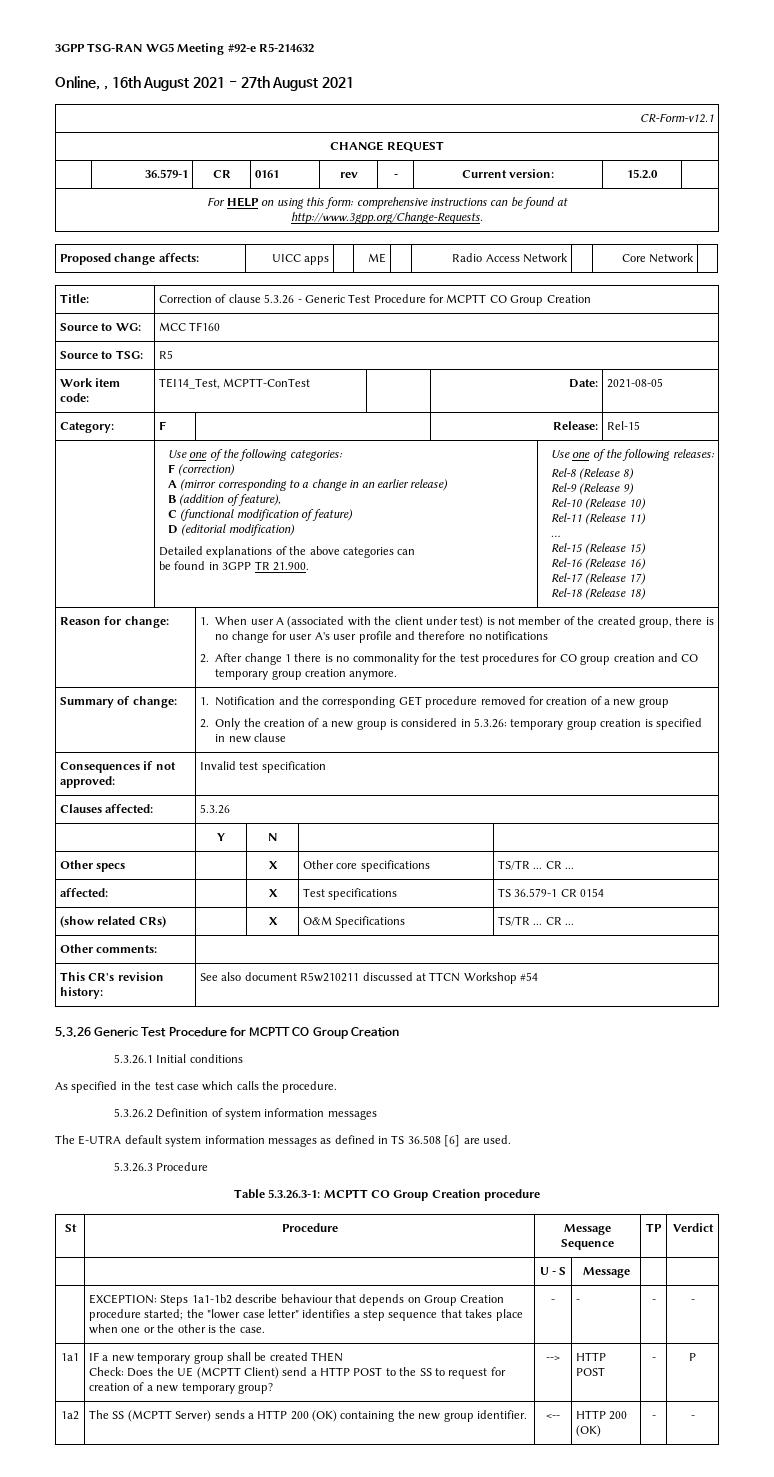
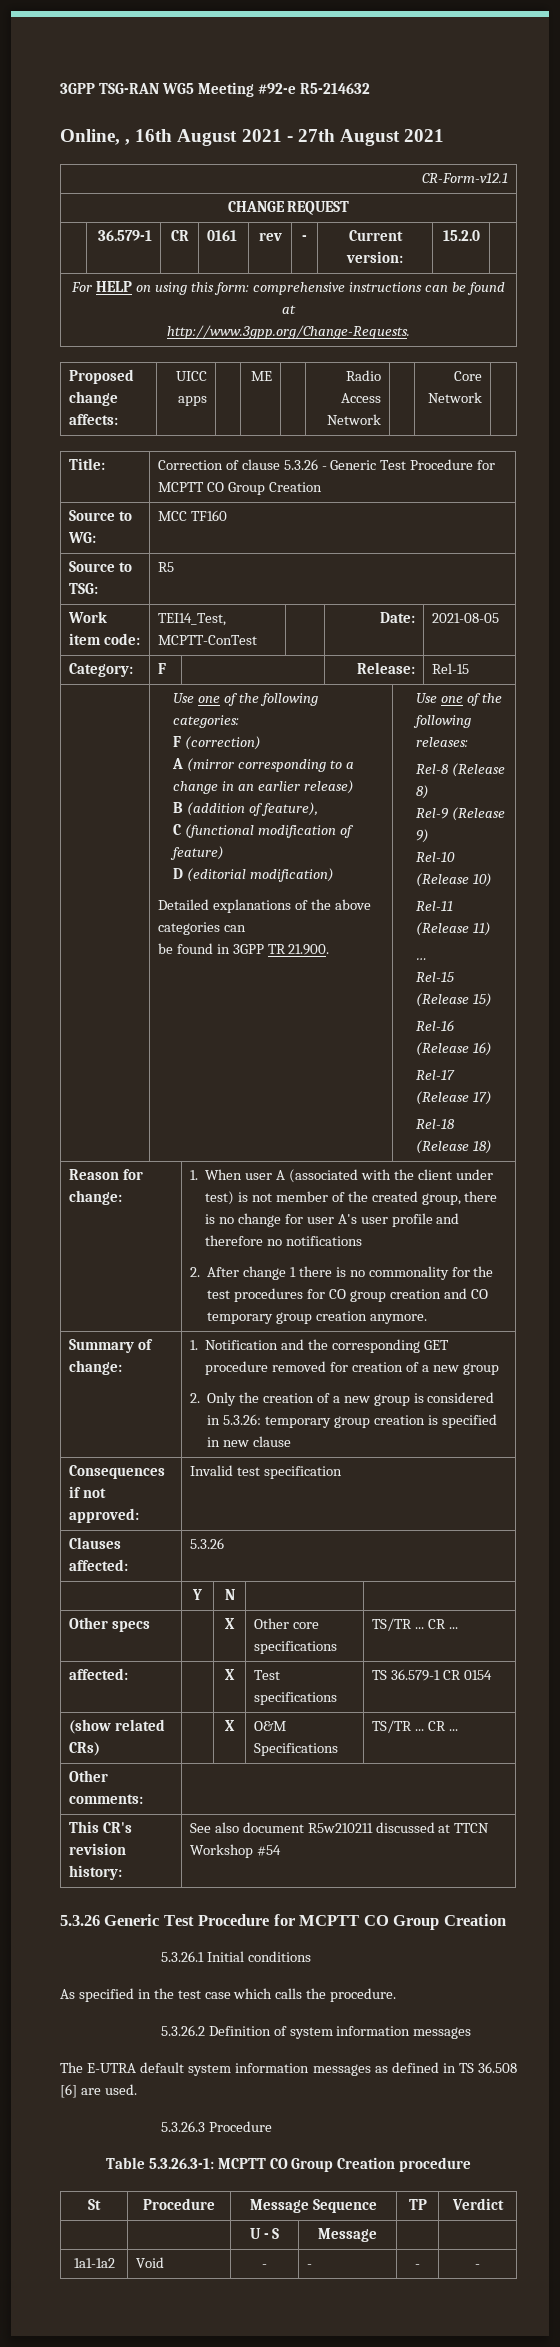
- | EXCEPTION: Steps 1a1-1b2 describe behaviour that depends on Group Creation procedure started; the "lower case letter" identifies a step sequence that takes place when one or the other is the case. | - | - | - | -
- 1a1 | IF a new temporary group shall be created THEN
- Check: Does the UE (MCPTT Client) send a HTTP POST to the SS to request for creation of a new temporary group? | --> | HTTP POST | - | P
- 1a2 | The SS (MCPTT Server) sends a HTTP 200 (OK) containing the new group identifier. | <-- | HTTP 200 (OK) | - | -
+ 1a1-1a2 | Void | - | - | - | -

